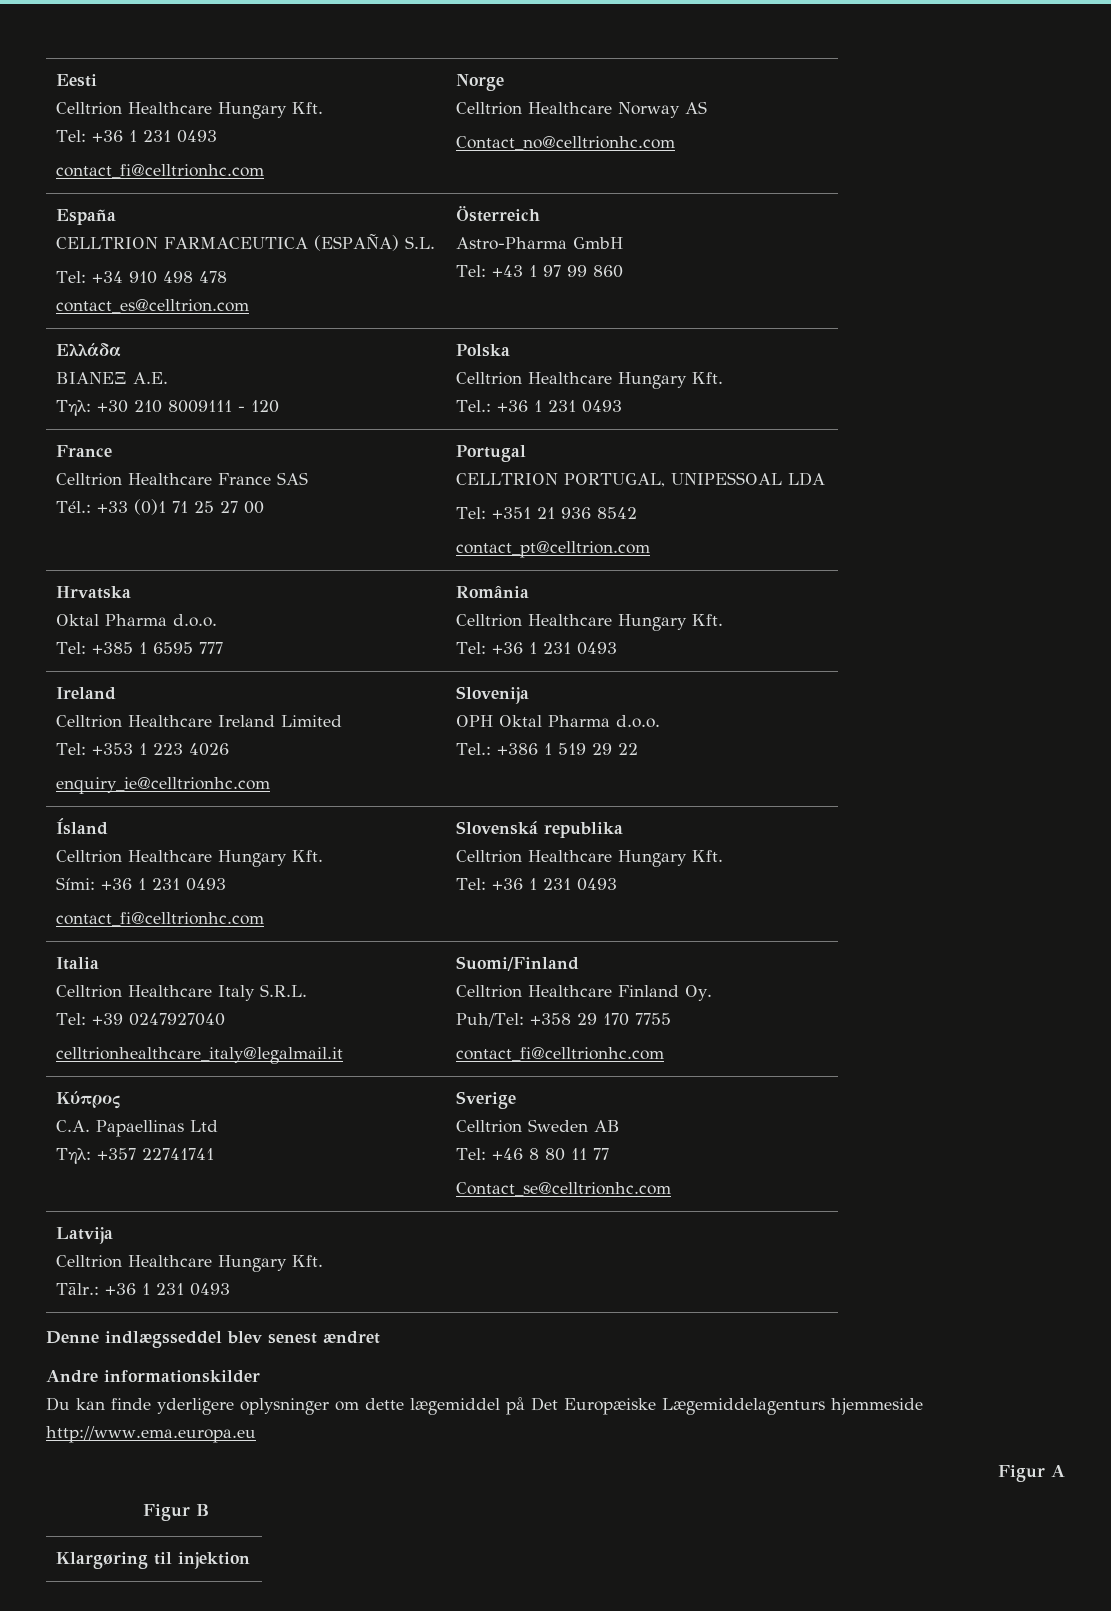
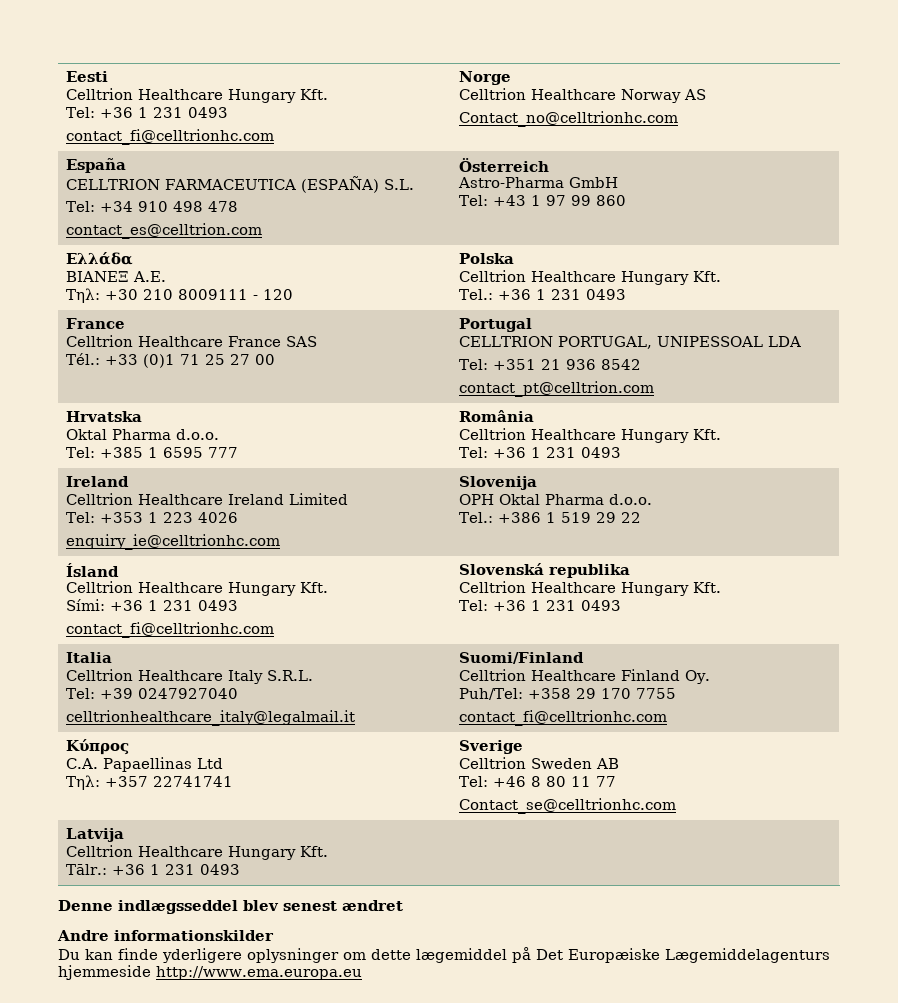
- Figur A
- Figur B
- Klargøring til injektion

